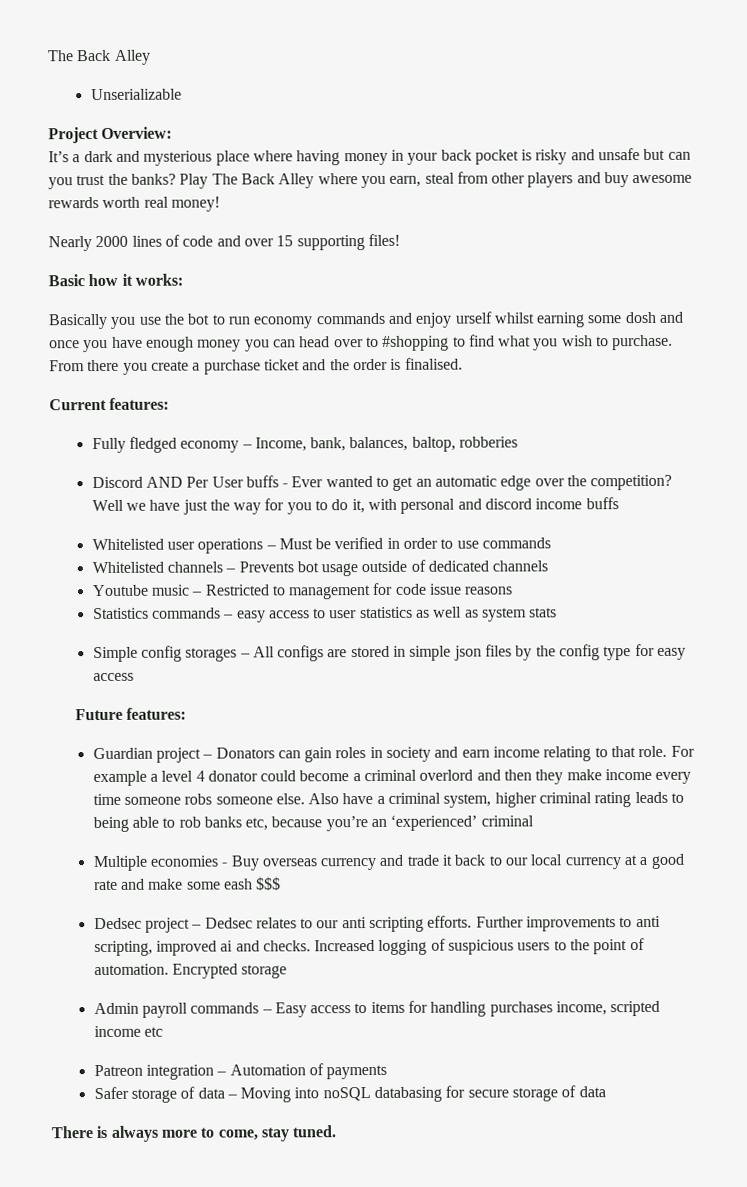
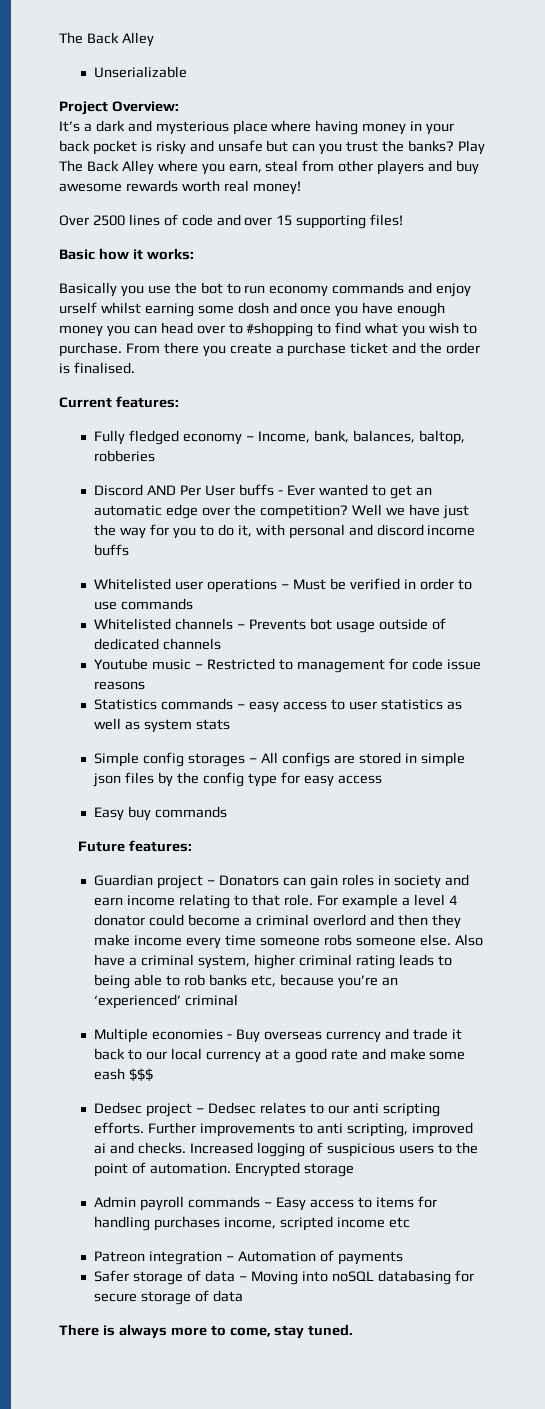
- Nearly 2000 lines of code and over 15 supporting files!
+ Over 2500 lines of code and over 15 supporting files!
+ Easy buy commands

